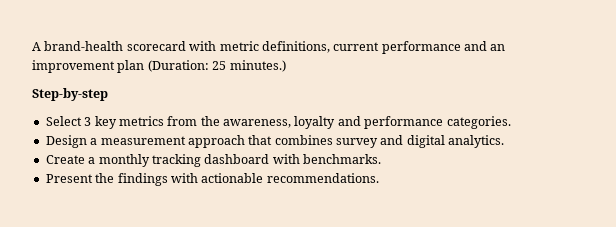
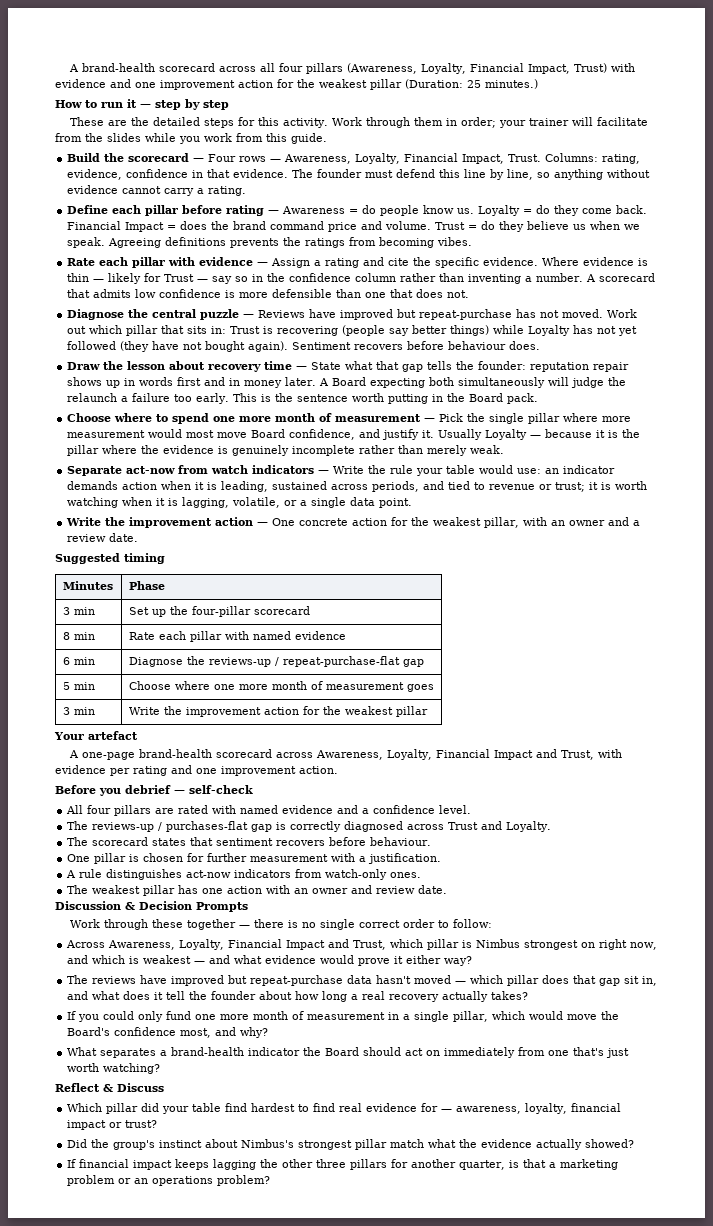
- A brand-health scorecard with metric definitions, current performance and an improvement plan (Duration: 25 minutes.)
- Step-by-step
- Select 3 key metrics from the awareness, loyalty and performance categories.
- Design a measurement approach that combines survey and digital analytics.
- Create a monthly tracking dashboard with benchmarks.
- Present the findings with actionable recommendations.
+ A brand-health scorecard across all four pillars (Awareness, Loyalty, Financial Impact, Trust) with evidence and one improvement action for the weakest pillar (Duration: 25 minutes.)
+ How to run it — step by step
+ These are the detailed steps for this activity. Work through them in order; your trainer will facilitate from the slides while you work from this guide.
+ Build the scorecard — Four rows — Awareness, Loyalty, Financial Impact, Trust. Columns: rating, evidence, confidence in that evidence. The founder must defend this line by line, so anything without evidence cannot carry a rating.
+ Define each pillar before rating — Awareness = do people know us. Loyalty = do they come back. Financial Impact = does the brand command price and volume. Trust = do they believe us when we speak. Agreeing definitions prevents the ratings from becoming vibes.
+ Rate each pillar with evidence — Assign a rating and cite the specific evidence. Where evidence is thin — likely for Trust — say so in the confidence column rather than inventing a number. A scorecard that admits low confidence is more defensible than one that does not.
+ Diagnose the central puzzle — Reviews have improved but repeat-purchase has not moved. Work out which pillar that sits in: Trust is recovering (people say better things) while Loyalty has not yet followed (they have not bought again). Sentiment recovers before behaviour does.
+ Draw the lesson about recovery time — State what that gap tells the founder: reputation repair shows up in words first and in money later. A Board expecting both simultaneously will judge the relaunch a failure too early. This is the sentence worth putting in the Board pack.
+ Choose where to spend one more month of measurement — Pick the single pillar where more measurement would most move Board confidence, and justify it. Usually Loyalty — because it is the pillar where the evidence is genuinely incomplete rather than merely weak.
+ Separate act-now from watch indicators — Write the rule your table would use: an indicator demands action when it is leading, sustained across periods, and tied to revenue or trust; it is worth watching when it is lagging, volatile, or a single data point.
+ Write the improvement action — One concrete action for the weakest pillar, with an owner and a review date.
+ Suggested timing
+ Minutes | Phase
+ 3 min | Set up the four-pillar scorecard
+ 8 min | Rate each pillar with named evidence
+ 6 min | Diagnose the reviews-up / repeat-purchase-flat gap
+ 5 min | Choose where one more month of measurement goes
+ 3 min | Write the improvement action for the weakest pillar
+ Your artefact
+ A one-page brand-health scorecard across Awareness, Loyalty, Financial Impact and Trust, with evidence per rating and one improvement action.
+ Before you debrief — self-check
+ All four pillars are rated with named evidence and a confidence level.
+ The reviews-up / purchases-flat gap is correctly diagnosed across Trust and Loyalty.
+ The scorecard states that sentiment recovers before behaviour.
+ One pillar is chosen for further measurement with a justification.
+ A rule distinguishes act-now indicators from watch-only ones.
+ The weakest pillar has one action with an owner and review date.
+ Discussion & Decision Prompts
+ Work through these together — there is no single correct order to follow:
+ Across Awareness, Loyalty, Financial Impact and Trust, which pillar is Nimbus strongest on right now, and which is weakest — and what evidence would prove it either way?
+ The reviews have improved but repeat-purchase data hasn't moved — which pillar does that gap sit in, and what does it tell the founder about how long a real recovery actually takes?
+ If you could only fund one more month of measurement in a single pillar, which would move the Board's confidence most, and why?
+ What separates a brand-health indicator the Board should act on immediately from one that's just worth watching?
+ Reflect & Discuss
+ Which pillar did your table find hardest to find real evidence for — awareness, loyalty, financial impact or trust?
+ Did the group's instinct about Nimbus's strongest pillar match what the evidence actually showed?
+ If financial impact keeps lagging the other three pillars for another quarter, is that a marketing problem or an operations problem?

